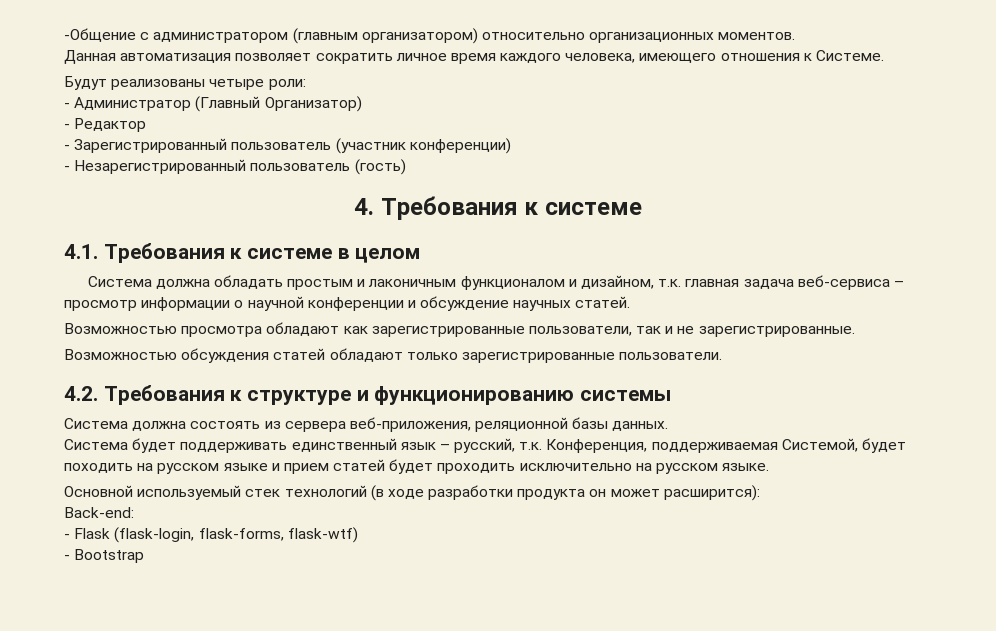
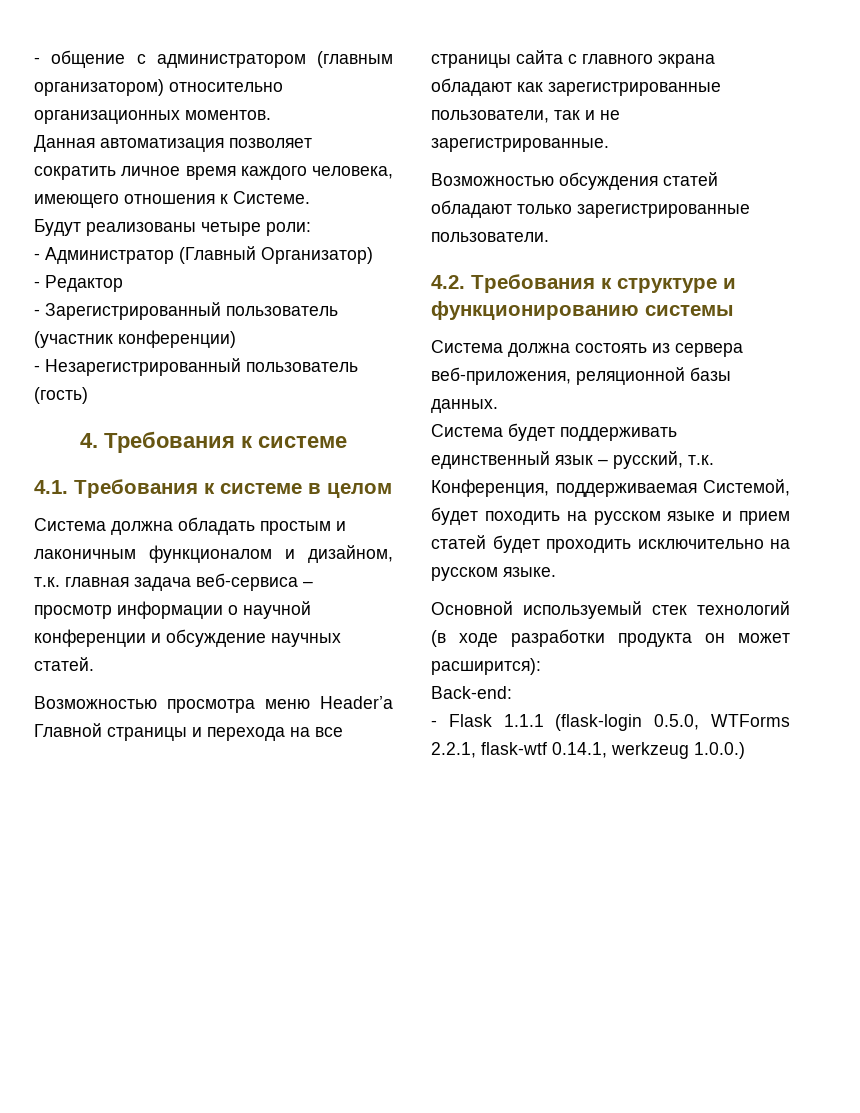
- -Общение с администратором (главным организатором) относительно организационных моментов.
+ - общение с администратором (главным организатором) относительно организационных моментов.
- Возможностью просмотра обладают как зарегистрированные пользователи, так и не зарегистрированные.
+ Возможностью просмотра меню Header’a Главной страницы и перехода на все страницы сайта с главного экрана обладают как зарегистрированные пользователи, так и не зарегистрированные.
- - Flask (flask-login, flask-forms, flask-wtf)
- - Bootstrap
+ - Flask 1.1.1 (flask-login 0.5.0, WTForms 2.2.1, flask-wtf 0.14.1, werkzeug 1.0.0.)

